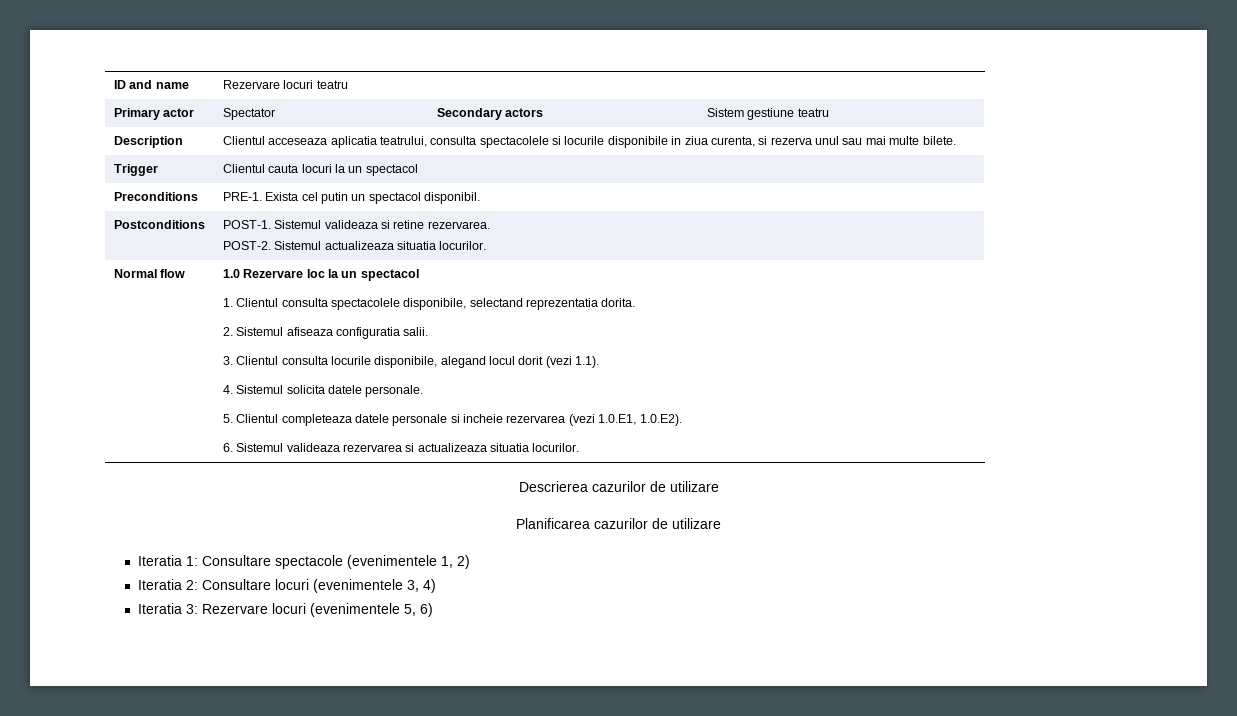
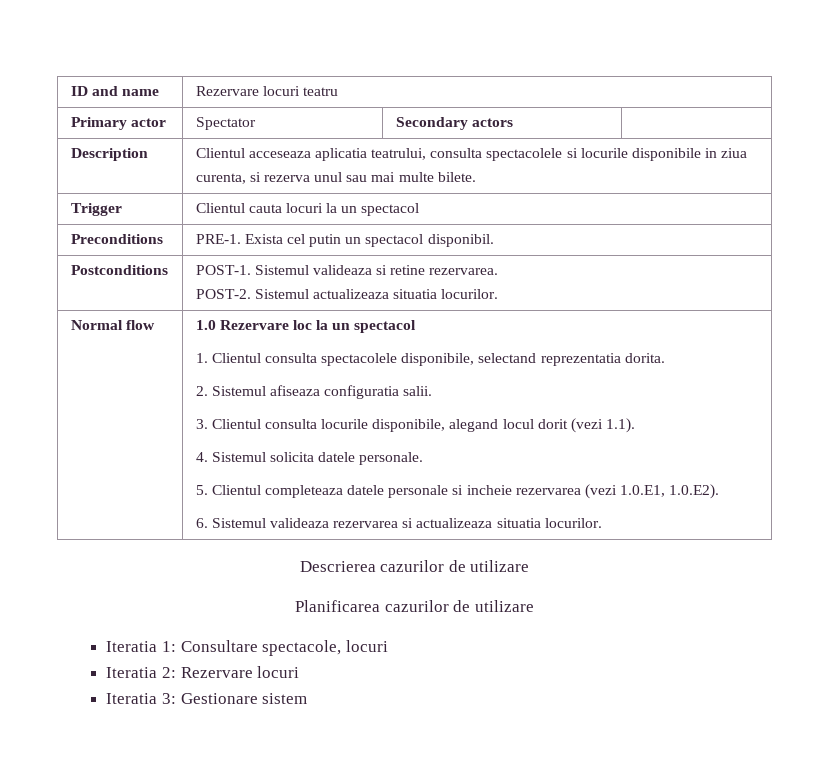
- Primary actor | Spectator | Secondary actors | Sistem gestiune teatru
+ Primary actor | Spectator | Secondary actors |
- Iteratia 1: Consultare spectacole (evenimentele 1, 2)
+ Iteratia 1: Consultare spectacole, locuri
- Iteratia 2: Consultare locuri (evenimentele 3, 4)
+ Iteratia 2: Rezervare locuri
- Iteratia 3: Rezervare locuri (evenimentele 5, 6)
+ Iteratia 3: Gestionare sistem

